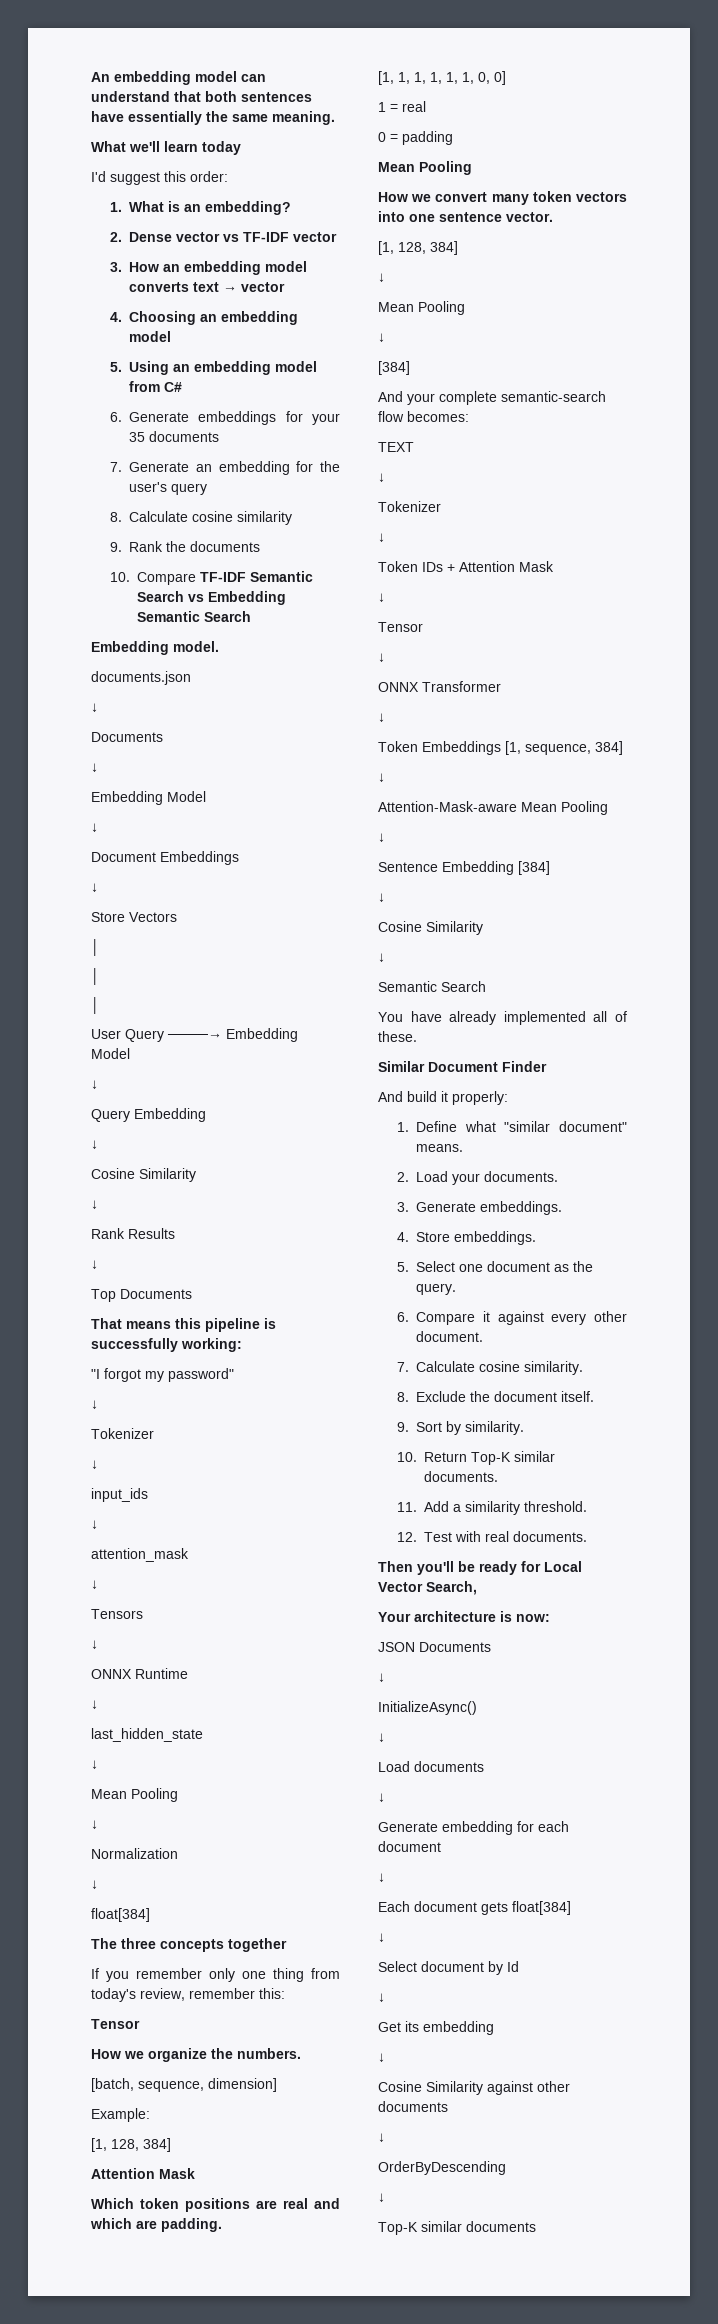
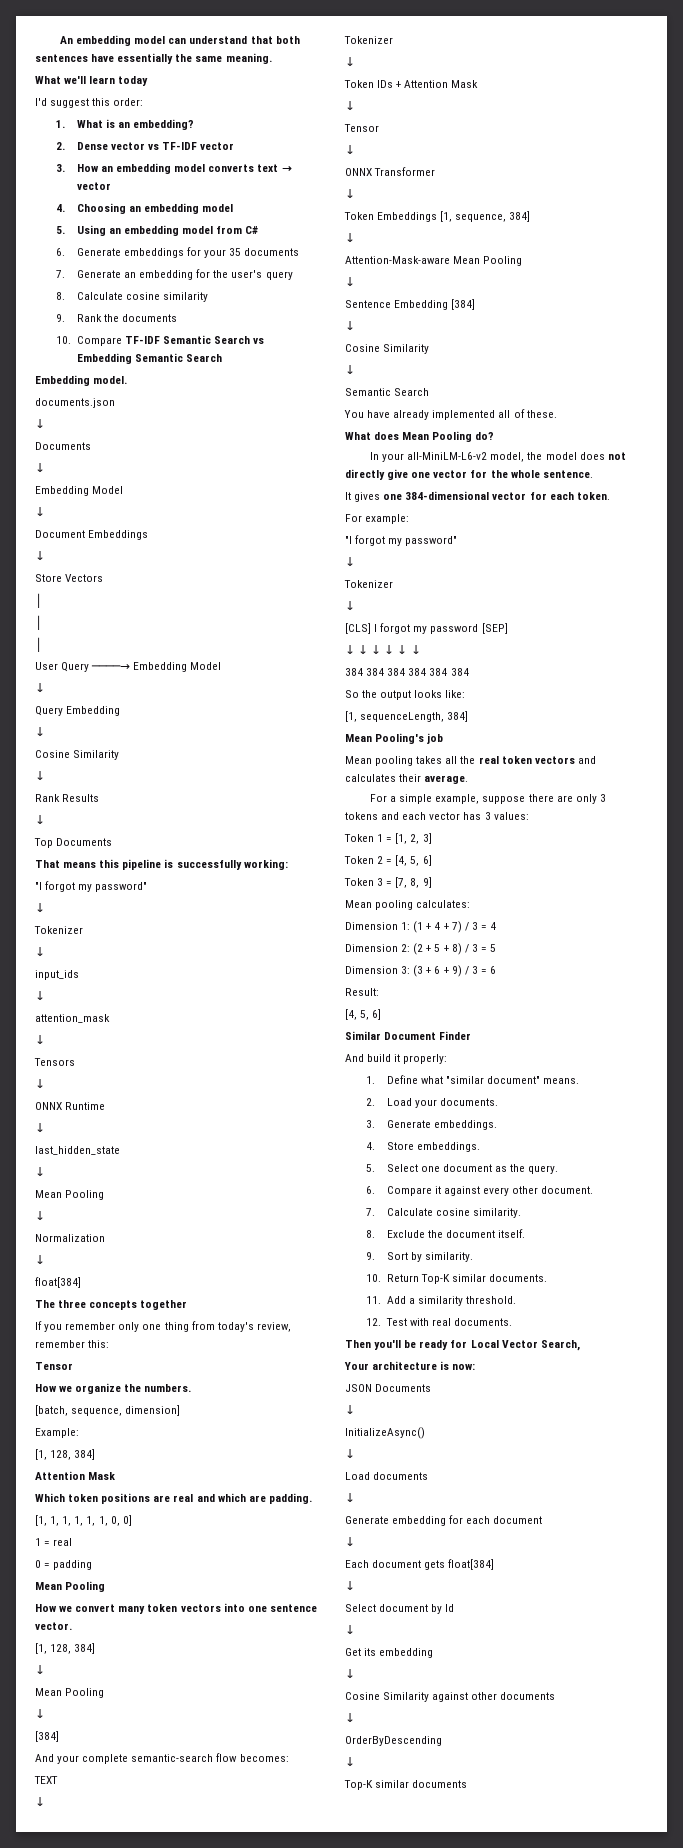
+ What does Mean Pooling do?
+ In your all-MiniLM-L6-v2 model, the model does not directly give one vector for the whole sentence.
+ It gives one 384-dimensional vector for each token.
+ For example:
+ "I forgot my password"
+ ↓
+ Tokenizer
+ ↓
+ [CLS] I forgot my password [SEP]
+ ↓ ↓ ↓ ↓ ↓ ↓
+ 384 384 384 384 384 384
+ So the output looks like:
+ [1, sequenceLength, 384]
+ Mean Pooling's job
+ Mean pooling takes all the real token vectors and calculates their average.
+ For a simple example, suppose there are only 3 tokens and each vector has 3 values:
+ Token 1 = [1, 2, 3]
+ Token 2 = [4, 5, 6]
+ Token 3 = [7, 8, 9]
+ Mean pooling calculates:
+ Dimension 1: (1 + 4 + 7) / 3 = 4
+ Dimension 2: (2 + 5 + 8) / 3 = 5
+ Dimension 3: (3 + 6 + 9) / 3 = 6
+ Result:
+ [4, 5, 6]

